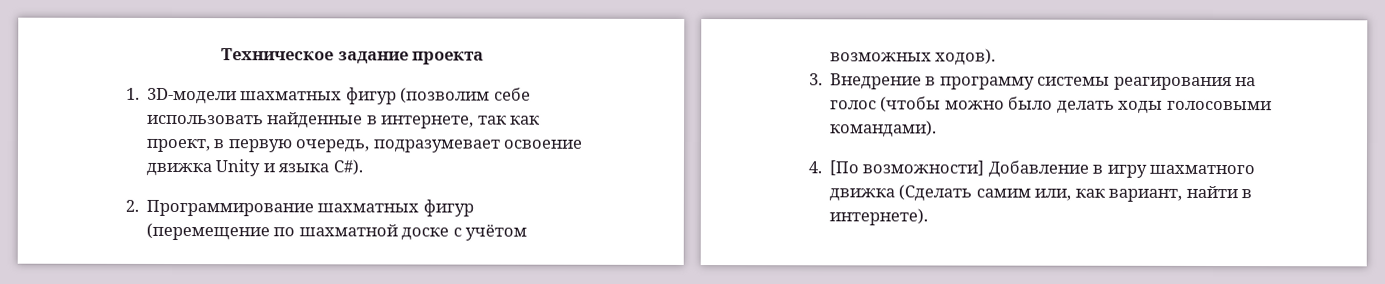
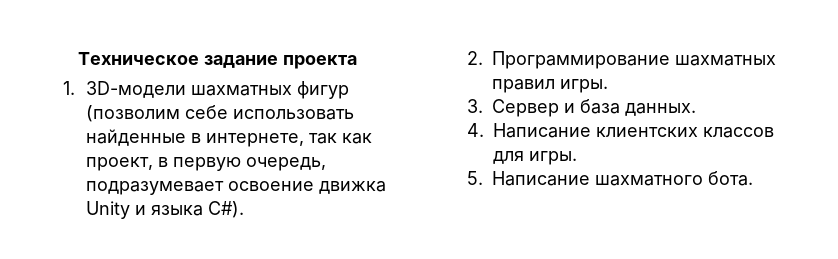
- 2. Программирование шахматных фигур (перемещение по шахматной доске с учётом возможных ходов).
- 3. Внедрение в программу системы реагирования на голос (чтобы можно было делать ходы голосовыми командами).
- 4. [По возможности] Добавление в игру шахматного движка (Сделать самим или, как вариант, найти в интернете).
+ 2. Программирование шахматных правил игры.
+ 3. Сервер и база данных.
+ 4. Написание клиентских классов для игры.
+ 5. Написание шахматного бота.

